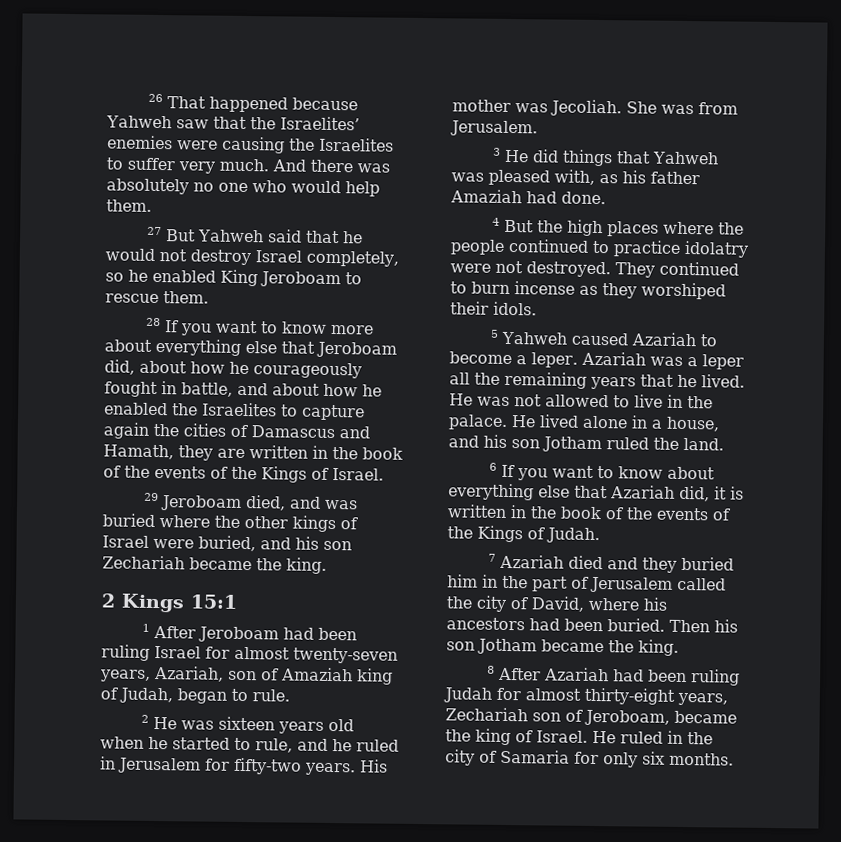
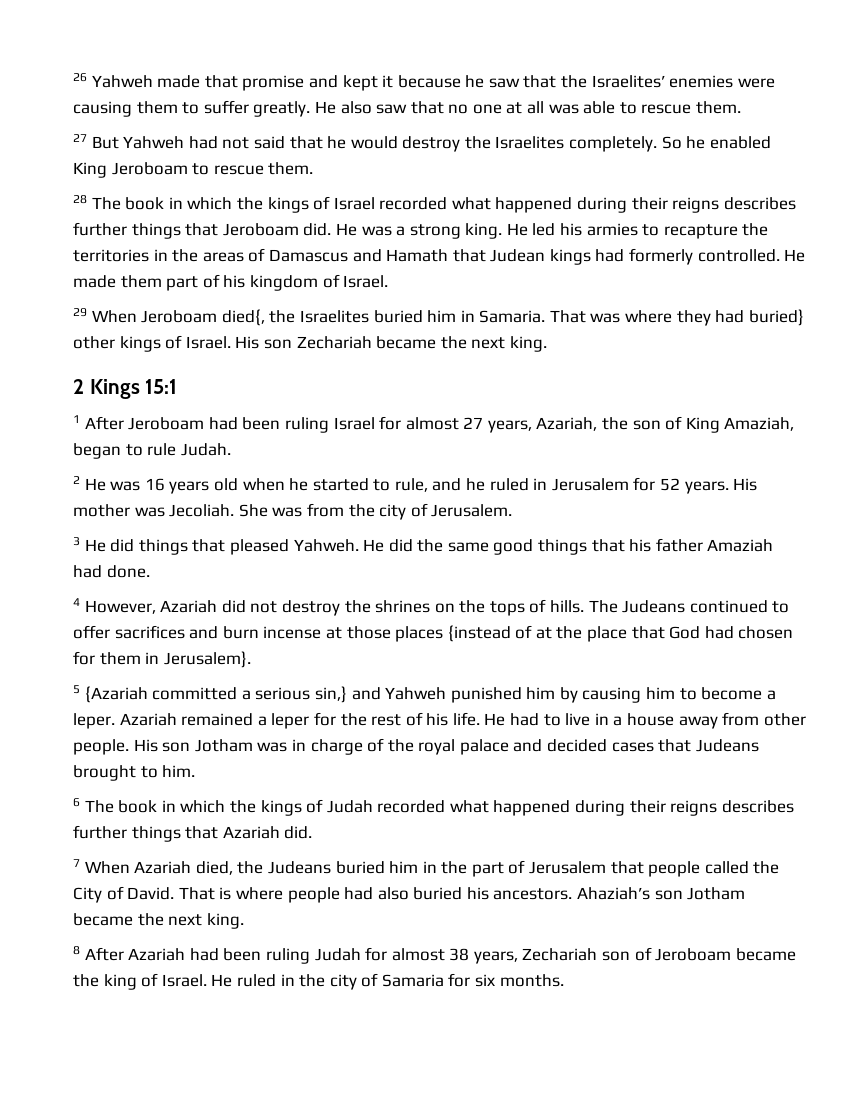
- 26 That happened because Yahweh saw that the Israelites’ enemies were causing the Israelites to suffer very much. And there was absolutely no one who would help them.
+ 26 Yahweh made that promise and kept it because he saw that the Israelites’ enemies were causing them to suffer greatly. He also saw that no one at all was able to rescue them.
- 27 But Yahweh said that he would not destroy Israel completely, so he enabled King Jeroboam to rescue them.
+ 27 But Yahweh had not said that he would destroy the Israelites completely. So he enabled King Jeroboam to rescue them.
- 28 If you want to know more about everything else that Jeroboam did, about how he courageously fought in battle, and about how he enabled the Israelites to capture again the cities of Damascus and Hamath, they are written in the book of the events of the Kings of Israel.
- 29 Jeroboam died, and was buried where the other kings of Israel were buried, and his son Zechariah became the king.
+ 28 The book in which the kings of Israel recorded what happened during their reigns describes further things that Jeroboam did. He was a strong king. He led his armies to recapture the territories in the areas of Damascus and Hamath that Judean kings had formerly controlled. He made them part of his kingdom of Israel.
+ 29 When Jeroboam died{, the Israelites buried him in Samaria. That was where they had buried} other kings of Israel. His son Zechariah became the next king.
- 1 After Jeroboam had been ruling Israel for almost twenty-seven years, Azariah, son of Amaziah king of Judah, began to rule.
+ 1 After Jeroboam had been ruling Israel for almost 27 years, Azariah, the son of King Amaziah, began to rule Judah.
- 2 He was sixteen years old when he started to rule, and he ruled in Jerusalem for fifty-two years.
+ 2 He was 16 years old when he started to rule, and he ruled in Jerusalem for 52 years.
- She was from Jerusalem.
+ She was from the city of Jerusalem.
- 3 He did things that Yahweh was pleased with, as his father Amaziah had done.
+ 3 He did things that pleased Yahweh. He did the same good things that his father Amaziah had done.
- 4 But the high places where the people continued to practice idolatry were not destroyed. They continued to burn incense as they worshiped their idols.
- 5 Yahweh caused Azariah to become a leper.
+ 4 However, Azariah did not destroy the shrines on the tops of hills. The Judeans continued to offer sacrifices and burn incense at those places {instead of at the place that God had chosen for them in Jerusalem}.
+ 5 {Azariah committed a serious sin,} and Yahweh punished him by causing him to become a leper.
- Azariah was a leper all the remaining years that he lived. He was not allowed to live in the palace. He lived alone in a house, and his son Jotham ruled the land.
- 6 If you want to know about everything else that Azariah did, it is written in the book of the events of the Kings of Judah.
- 7 Azariah died and they buried him in the part of Jerusalem called the city of David, where his ancestors had been buried. Then his son Jotham became the king.
+ Azariah remained a leper for the rest of his life. He had to live in a house away from other people. His son Jotham was in charge of the royal palace and decided cases that Judeans brought to him.
+ 6 The book in which the kings of Judah recorded what happened during their reigns describes further things that Azariah did.
+ 7 When Azariah died, the Judeans buried him in the part of Jerusalem that people called the City of David. That is where people had also buried his ancestors. Ahaziah’s son Jotham became the next king.
- 8 After Azariah had been ruling Judah for almost thirty-eight years, Zechariah son of Jeroboam, became the king of Israel.
+ 8 After Azariah had been ruling Judah for almost 38 years, Zechariah son of Jeroboam became the king of Israel.
- He ruled in the city of Samaria for only six months.
+ He ruled in the city of Samaria for six months.

